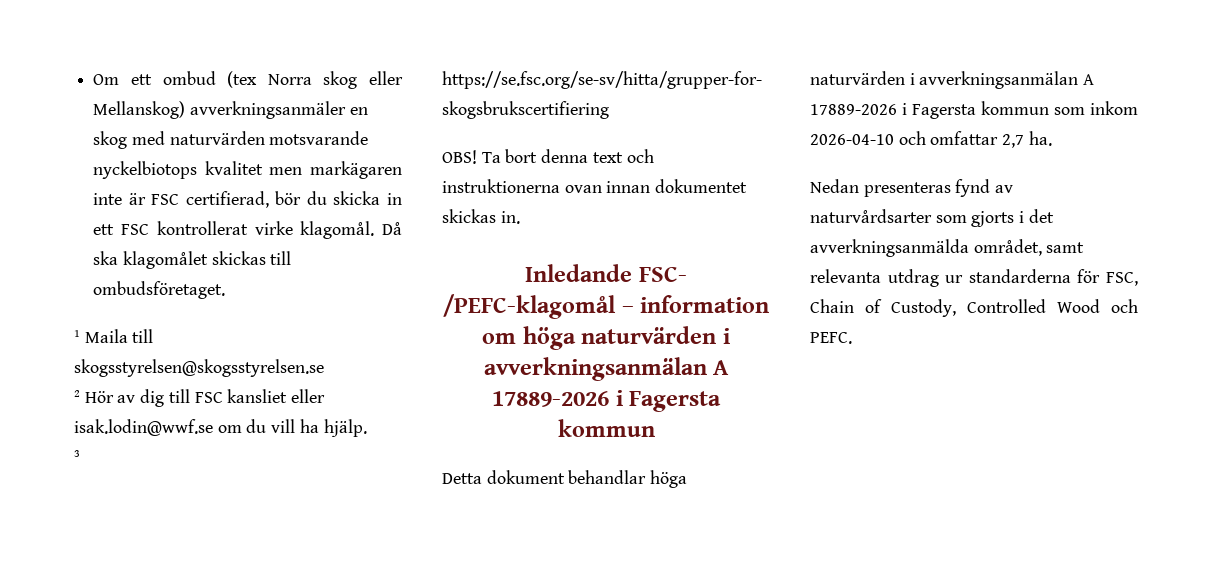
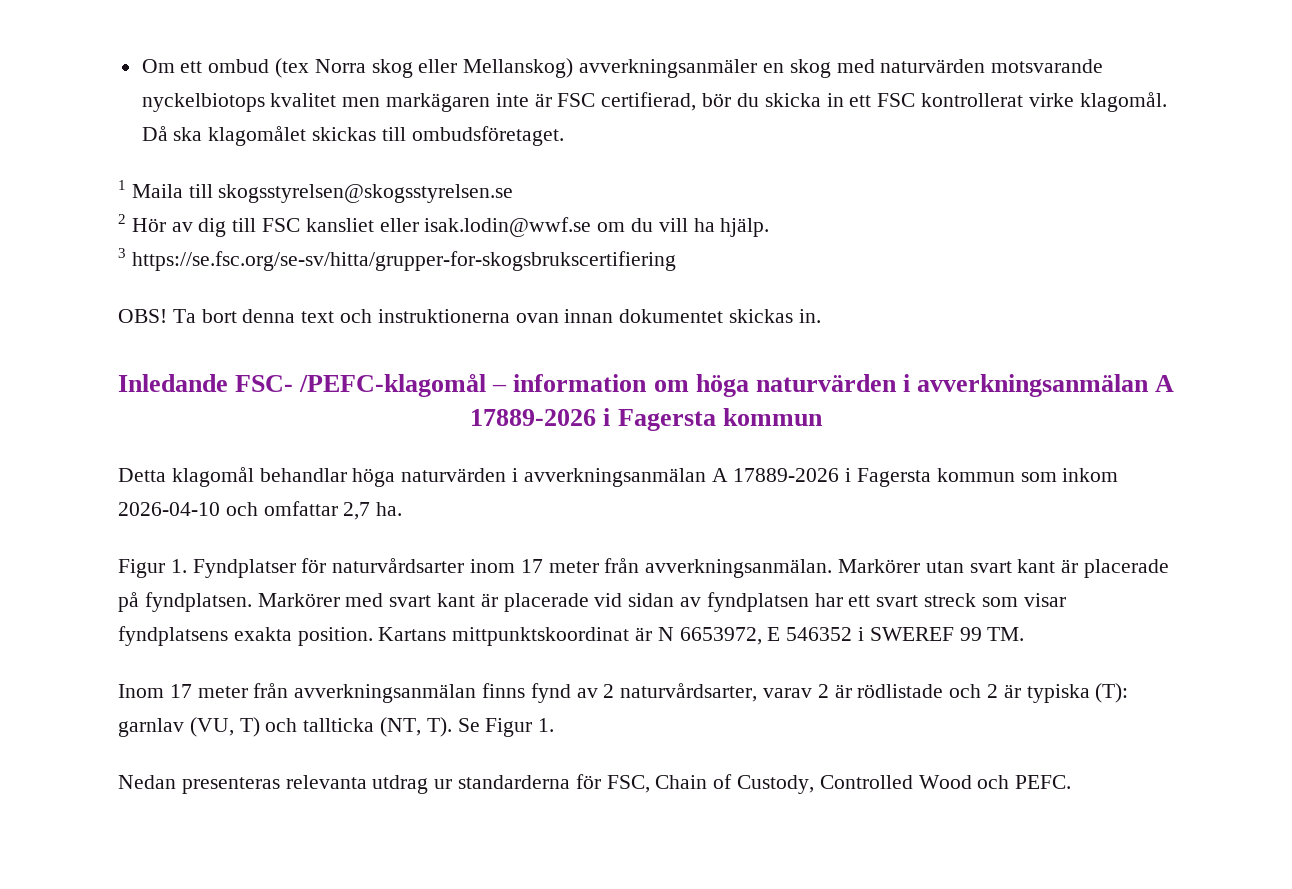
- Detta dokument behandlar höga naturvärden i avverkningsanmälan A 17889-2026 i Fagersta kommun som inkom 2026-04-10 och omfattar 2,7 ha.
+ Detta klagomål behandlar höga naturvärden i avverkningsanmälan A 17889-2026 i Fagersta kommun som inkom 2026-04-10 och omfattar 2,7 ha.
- Nedan presenteras fynd av naturvårdsarter som gjorts i det avverkningsanmälda området, samt relevanta utdrag ur standarderna för FSC, Chain of Custody, Controlled Wood och PEFC.
+ Figur 1. Fyndplatser för naturvårdsarter inom 17 meter från avverkningsanmälan. Markörer utan svart kant är placerade på fyndplatsen. Markörer med svart kant är placerade vid sidan av fyndplatsen har ett svart streck som visar fyndplatsens exakta position. Kartans mittpunktskoordinat är N 6653972, E 546352 i SWEREF 99 TM.
+ Inom 17 meter från avverkningsanmälan finns fynd av 2 naturvårdsarter, varav 2 är rödlistade och 2 är typiska (T): garnlav (VU, T) och tallticka (NT, T). Se Figur 1.
+ Nedan presenteras relevanta utdrag ur standarderna för FSC, Chain of Custody, Controlled Wood och PEFC.

